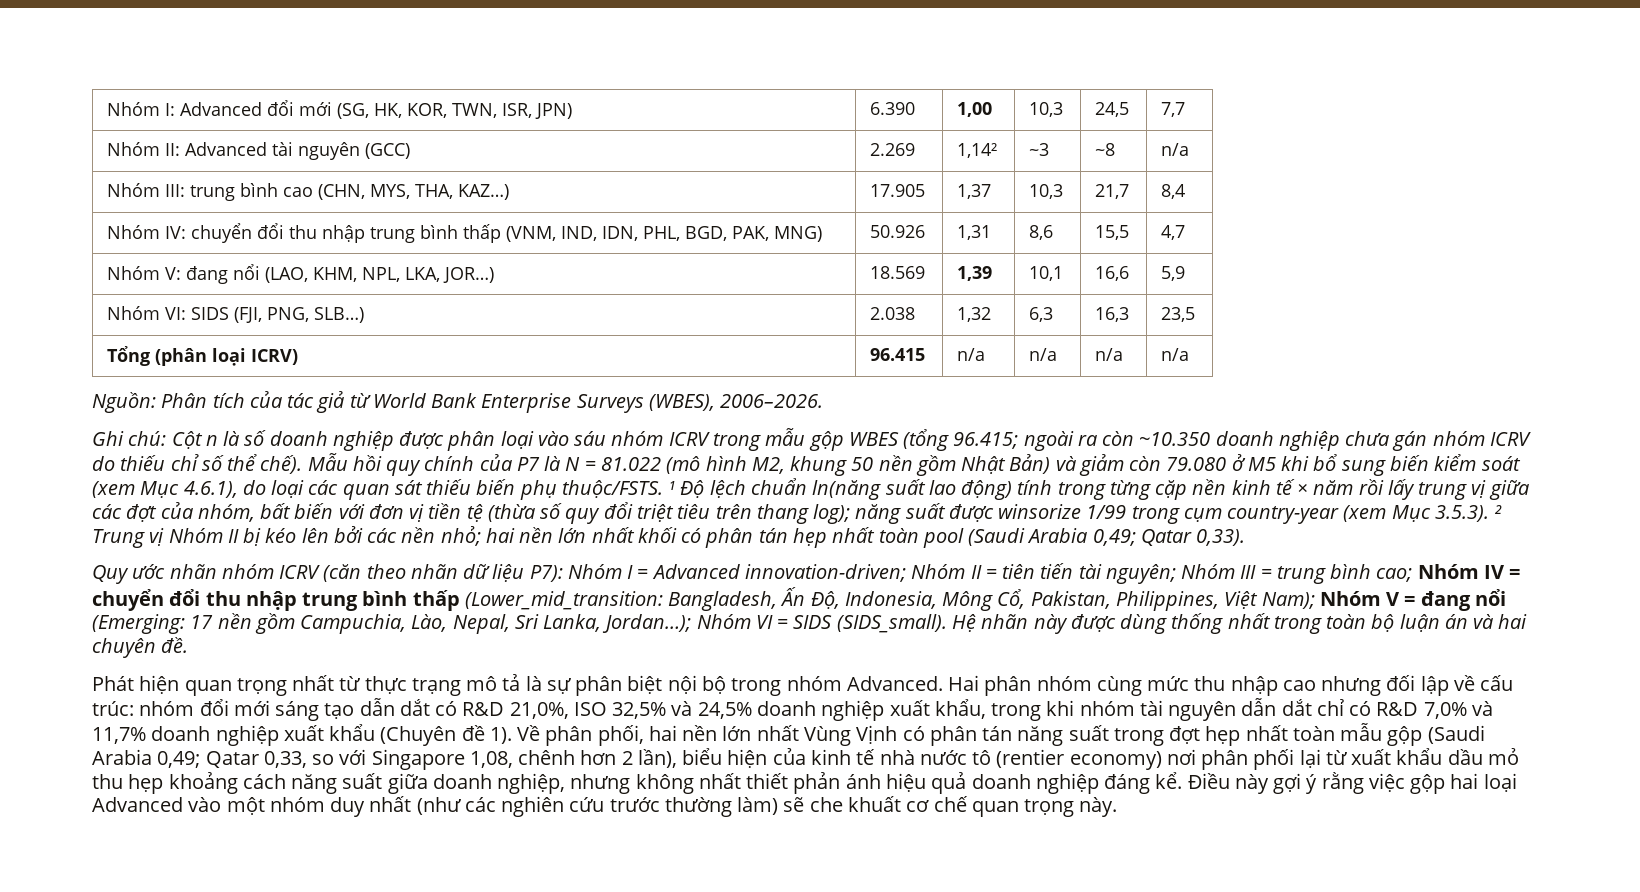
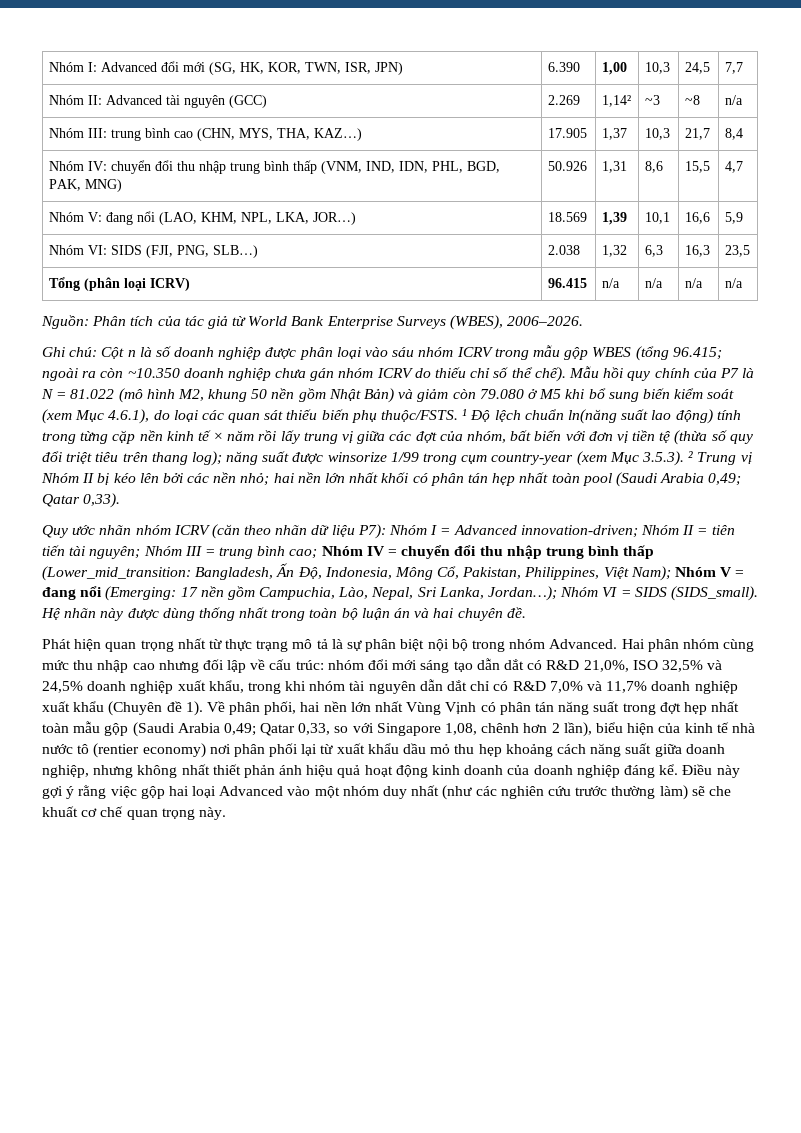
- Qatar 0,33, so với Singapore 1,08, chênh hơn 2 lần), biểu hiện của kinh tế nhà nước tô (rentier economy) nơi phân phối lại từ xuất khẩu dầu mỏ thu hẹp khoảng cách năng suất giữa doanh nghiệp, nhưng không nhất thiết phản ánh hiệu quả doanh nghiệp đáng kể.
+ Qatar 0,33, so với Singapore 1,08, chênh hơn 2 lần), biểu hiện của kinh tế nhà nước tô (rentier economy) nơi phân phối lại từ xuất khẩu dầu mỏ thu hẹp khoảng cách năng suất giữa doanh nghiệp, nhưng không nhất thiết phản ánh hiệu quả hoạt động kinh doanh của doanh nghiệp đáng kể.

